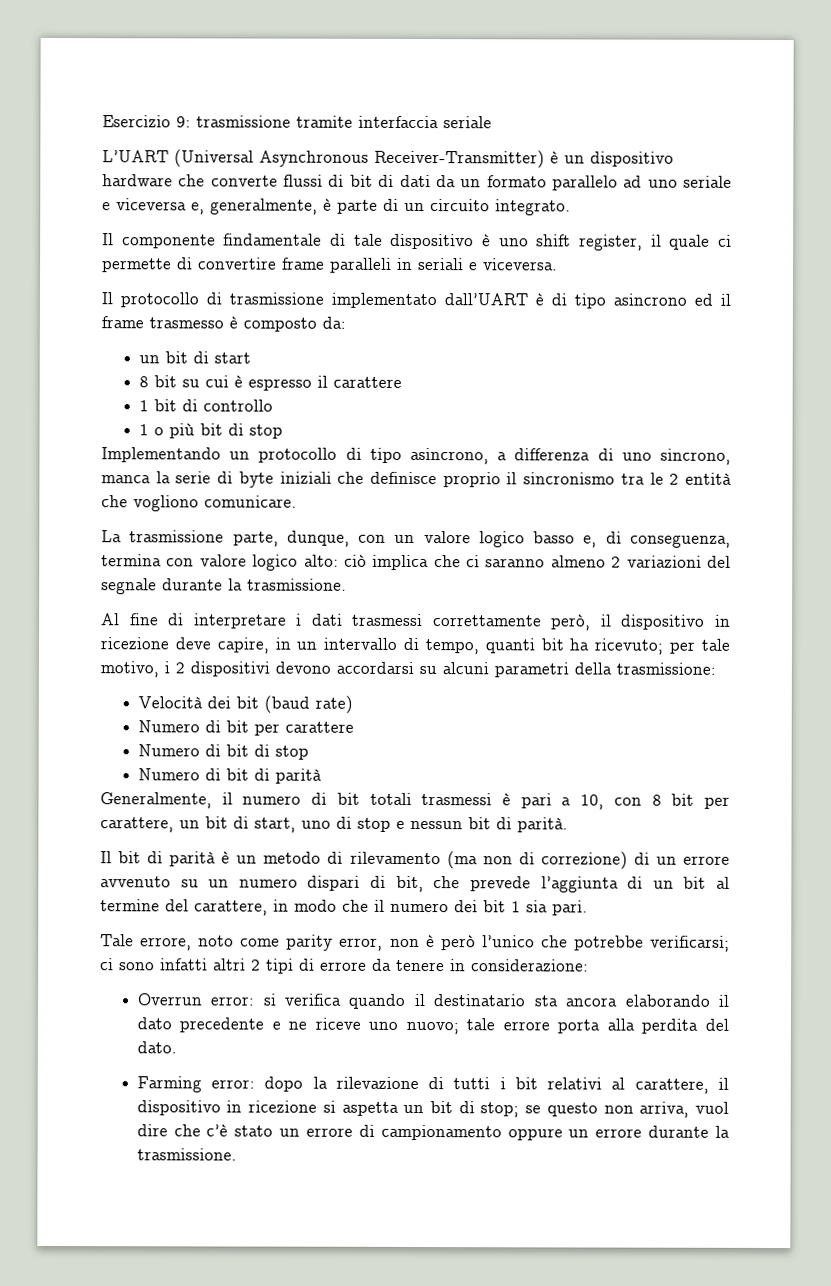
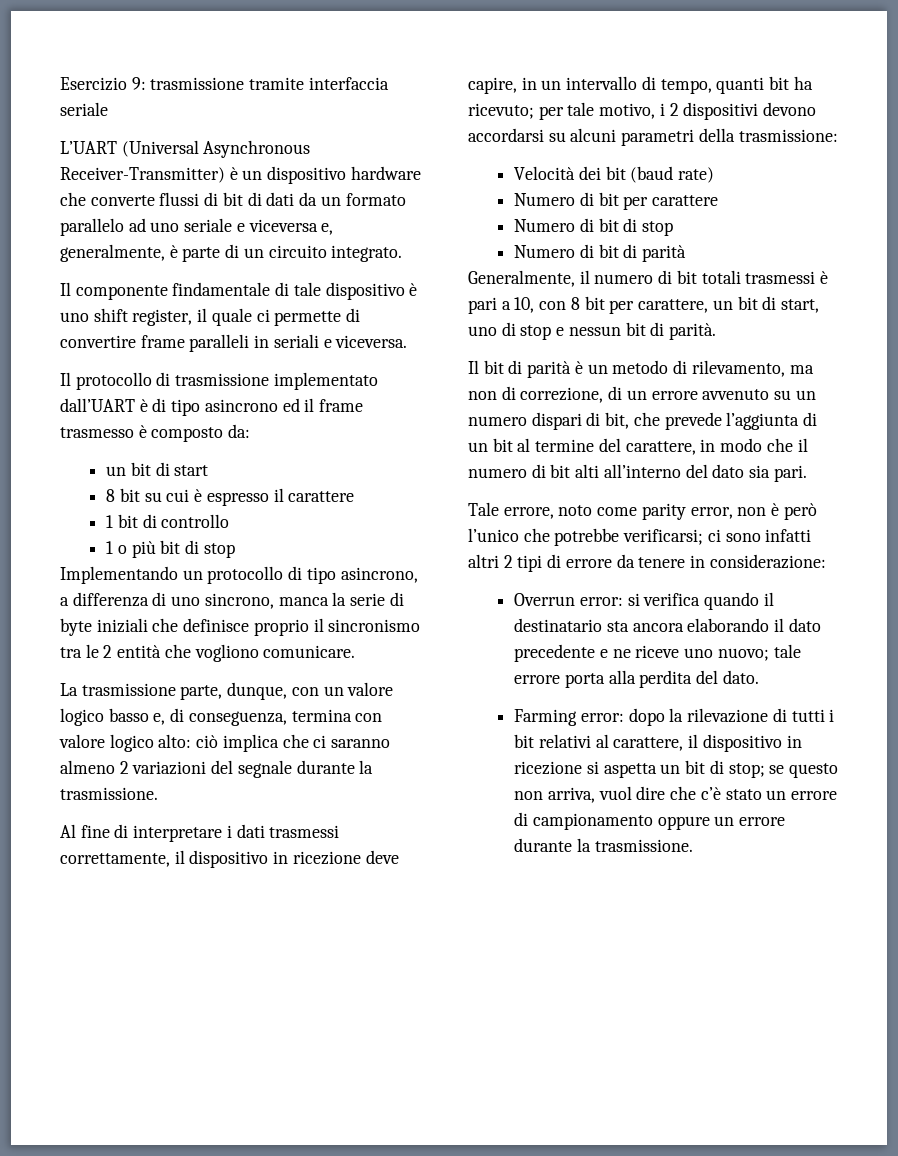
- Al fine di interpretare i dati trasmessi correttamente però, il dispositivo in ricezione deve capire, in un intervallo di tempo, quanti bit ha ricevuto; per tale motivo, i 2 dispositivi devono accordarsi su alcuni parametri della trasmissione:
+ Al fine di interpretare i dati trasmessi correttamente, il dispositivo in ricezione deve capire, in un intervallo di tempo, quanti bit ha ricevuto; per tale motivo, i 2 dispositivi devono accordarsi su alcuni parametri della trasmissione:
- Il bit di parità è un metodo di rilevamento (ma non di correzione) di un errore avvenuto su un numero dispari di bit, che prevede l’aggiunta di un bit al termine del carattere, in modo che il numero dei bit 1 sia pari.
+ Il bit di parità è un metodo di rilevamento, ma non di correzione, di un errore avvenuto su un numero dispari di bit, che prevede l’aggiunta di un bit al termine del carattere, in modo che il numero di bit alti all’interno del dato sia pari.

